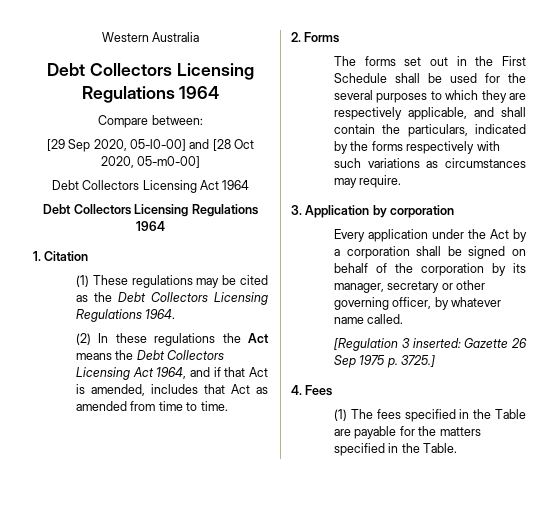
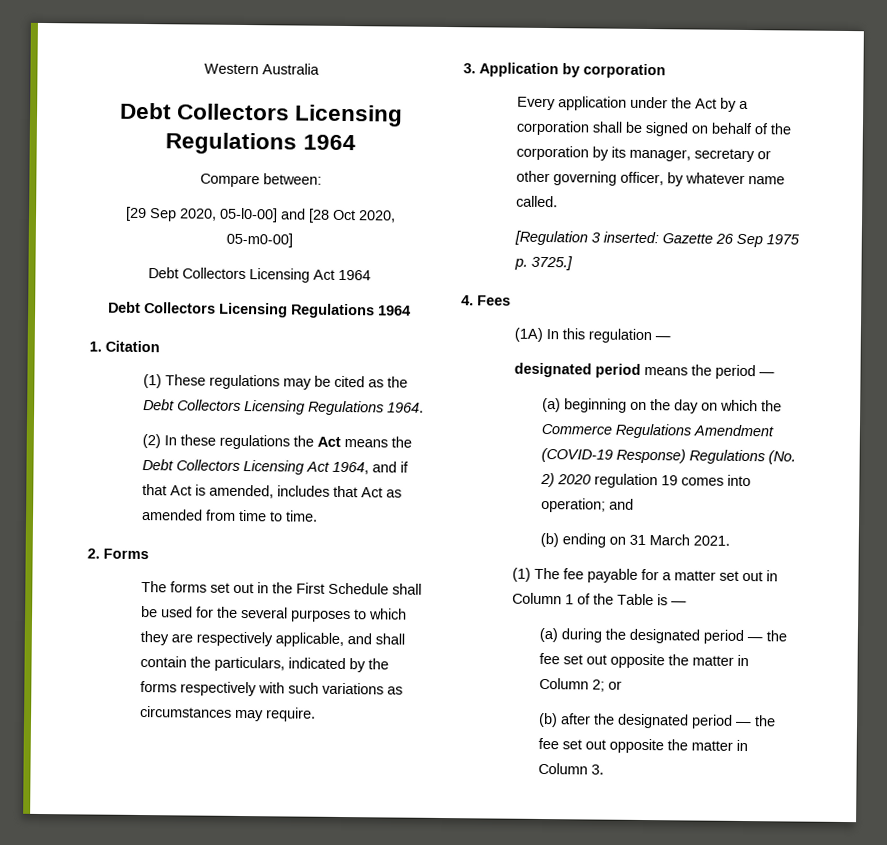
- (1) The fees specified in the Table are payable for the matters specified in the Table.
+ (1A) In this regulation —
+ designated period means the period —
+ (a) beginning on the day on which the Commerce Regulations Amendment (COVID-19 Response) Regulations (No. 2) 2020 regulation 19 comes into operation; and
+ (b) ending on 31 March 2021.
+ (1) The fee payable for a matter set out in Column 1 of the Table is —
+ (a) during the designated period — the fee set out opposite the matter in Column 2; or
+ (b) after the designated period — the fee set out opposite the matter in Column 3.

